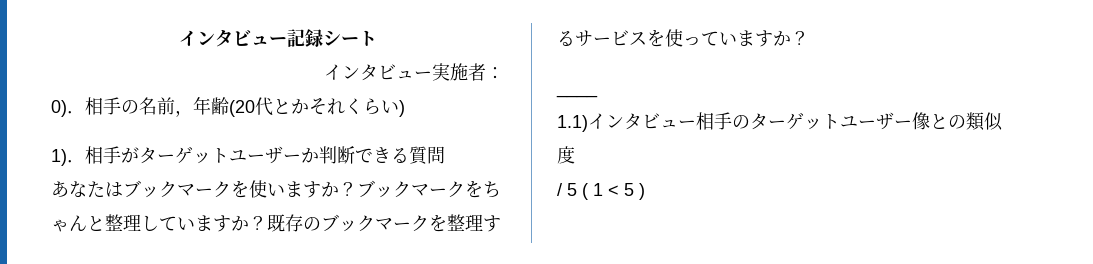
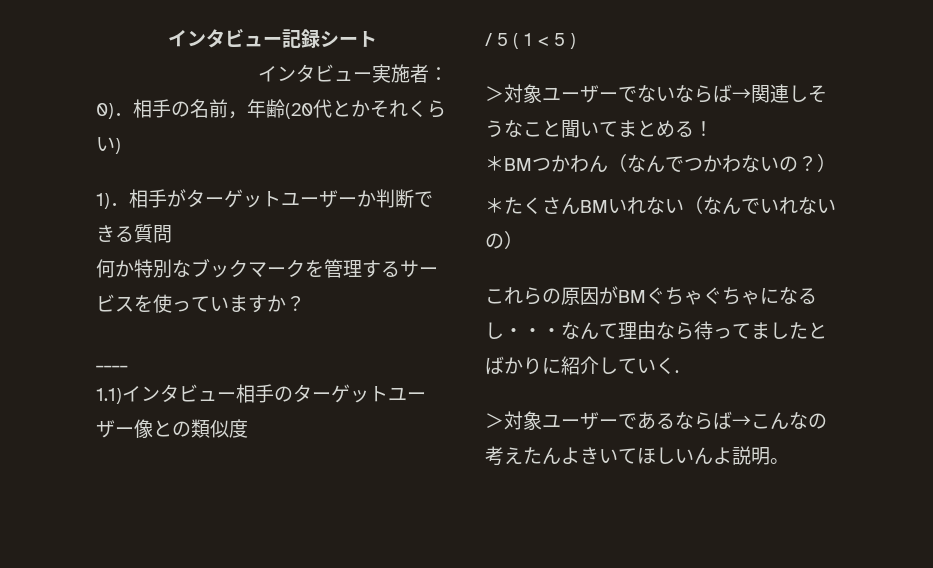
- あなたはブックマークを使いますか？ブックマークをちゃんと整理していますか？既存のブックマークを整理するサービスを使っていますか？
+ 何か特別なブックマークを管理するサービスを使っていますか？
+ ＞対象ユーザーでないならば→関連しそうなこと聞いてまとめる！
+ ＊BMつかわん（なんでつかわないの？）
+ ＊たくさんBMいれない（なんでいれないの）
+ これらの原因がBMぐちゃぐちゃになるし・・・なんて理由なら待ってましたとばかりに紹介していく.
+ ＞対象ユーザーであるならば→こんなの考えたんよきいてほしいんよ説明。

